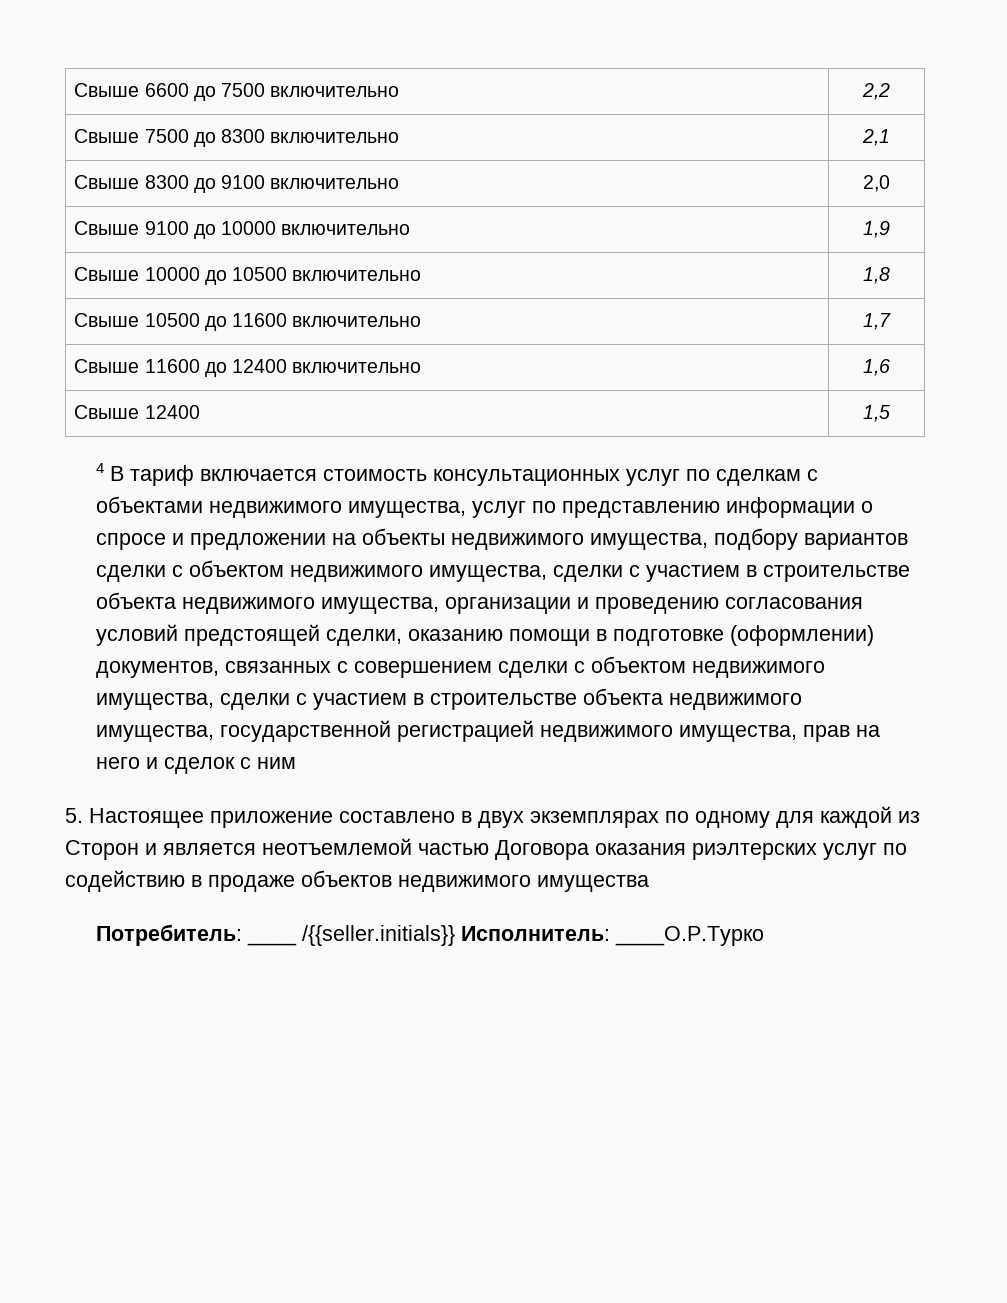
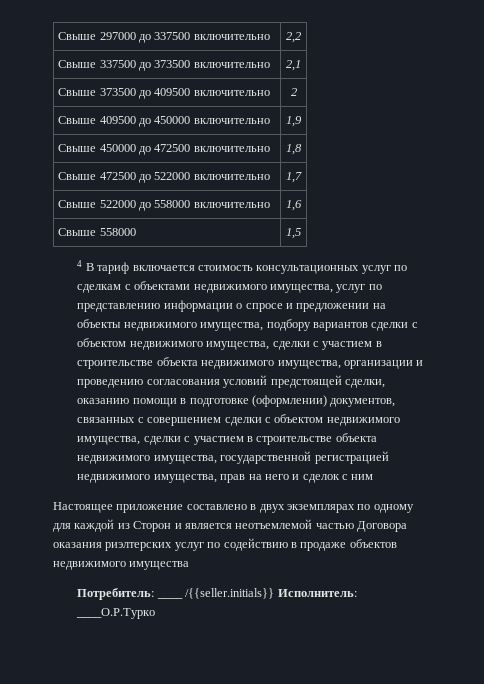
- Свыше 6600 до 7500 включительно | 2,2
+ Свыше 297000 до 337500 включительно | 2,2
- Свыше 7500 до 8300 включительно | 2,1
+ Свыше 337500 до 373500 включительно | 2,1
- Свыше 8300 до 9100 включительно | 2,0
- Свыше 9100 до 10000 включительно | 1,9
+ Свыше 373500 до 409500 включительно | 2
+ Свыше 409500 до 450000 включительно | 1,9
- Свыше 10000 до 10500 включительно | 1,8
+ Свыше 450000 до 472500 включительно | 1,8
- Свыше 10500 до 11600 включительно | 1,7
+ Свыше 472500 до 522000 включительно | 1,7
- Свыше 11600 до 12400 включительно | 1,6
+ Свыше 522000 до 558000 включительно | 1,6
- Свыше 12400 | 1,5
+ Свыше 558000 | 1,5
- 5. Настоящее приложение составлено в двух экземплярах по одному для каждой из Сторон и является неотъемлемой частью Договора оказания риэлтерских услуг по содействию в продаже объектов недвижимого имущества
+ Настоящее приложение составлено в двух экземплярах по одному для каждой из Сторон и является неотъемлемой частью Договора оказания риэлтерских услуг по содействию в продаже объектов недвижимого имущества

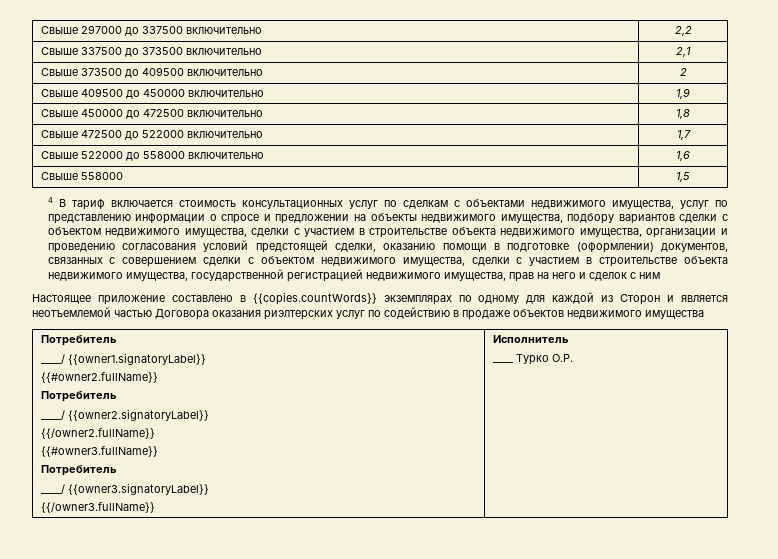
- Настоящее приложение составлено в двух экземплярах по одному для каждой из Сторон и является неотъемлемой частью Договора оказания риэлтерских услуг по содействию в продаже объектов недвижимого имущества
- Потребитель: ____ /{{seller.initials}} Исполнитель: ____О.Р.Турко
+ Настоящее приложение составлено в {{copies.countWords}} экземплярах по одному для каждой из Сторон и является неотъемлемой частью Договора оказания риэлтерских услуг по содействию в продаже объектов недвижимого имущества
+ Потребитель
+ ____/ {{owner1.signatoryLabel}}
+ {{#owner2.fullName}}
+ Потребитель
+ ____/ {{owner2.signatoryLabel}}
+ {{/owner2.fullName}}
+ {{#owner3.fullName}}
+ Потребитель
+ ____/ {{owner3.signatoryLabel}}
+ {{/owner3.fullName}} | Исполнитель
+ ____ Турко О.Р.

